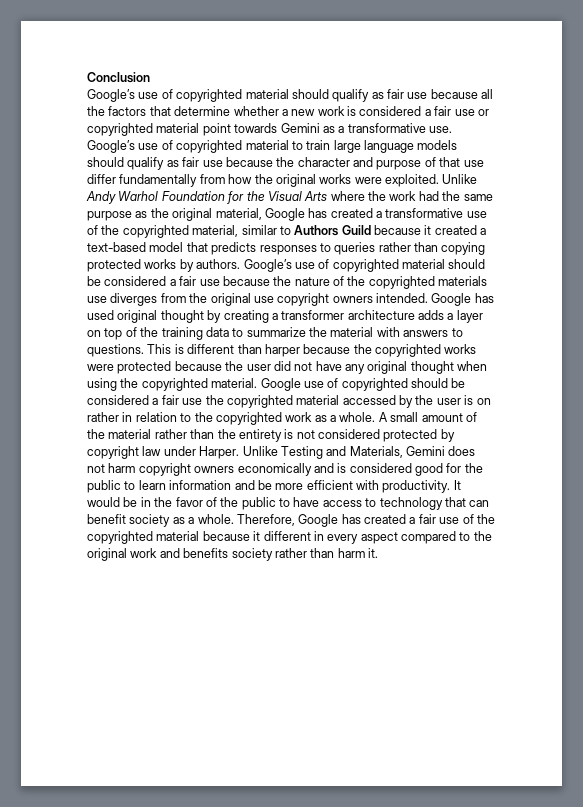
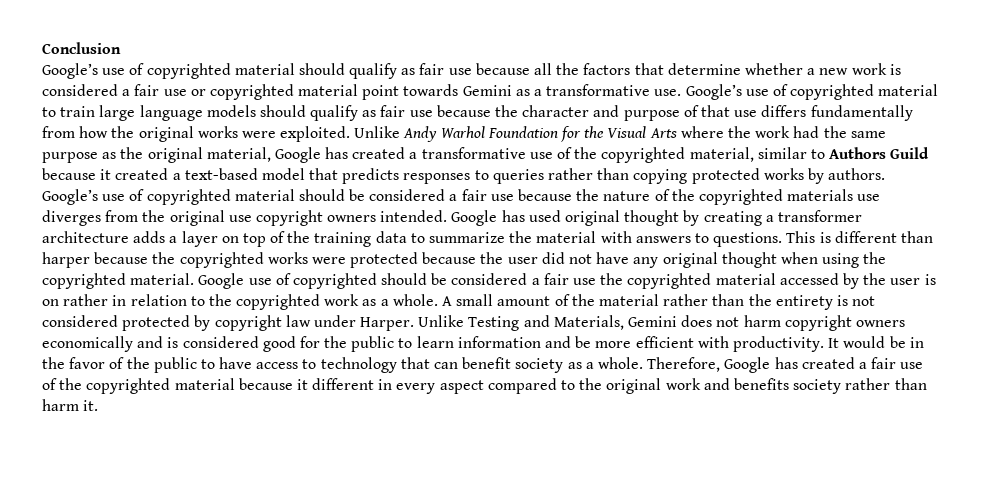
- Google’s use of copyrighted material to train large language models should qualify as fair use because the character and purpose of that use differ fundamentally from how the original works were exploited.
+ Google’s use of copyrighted material to train large language models should qualify as fair use because the character and purpose of that use differs fundamentally from how the original works were exploited.

